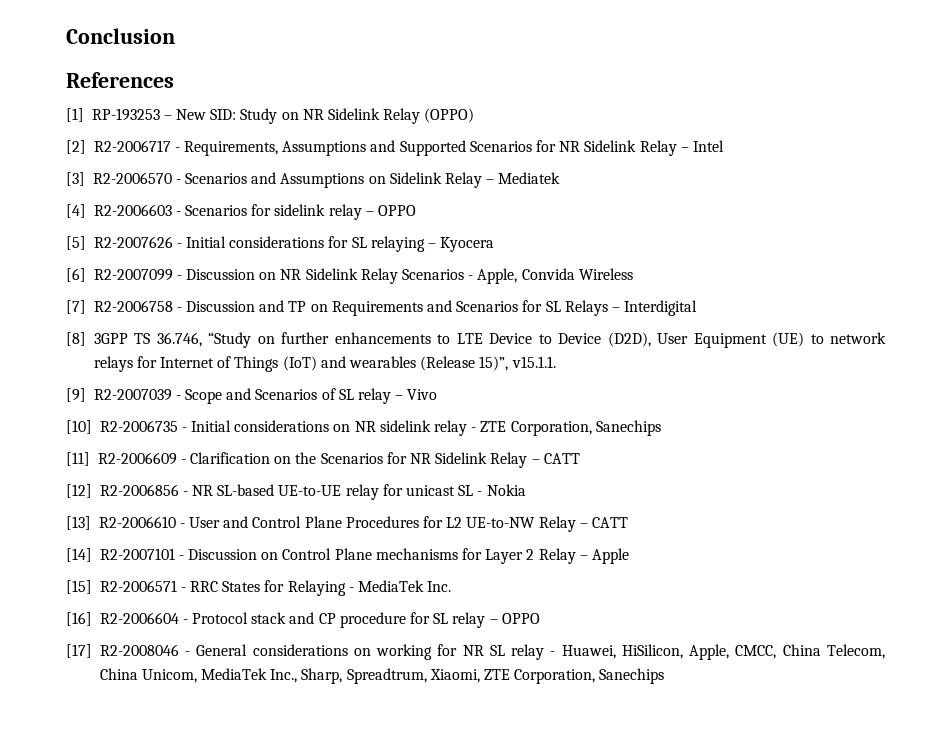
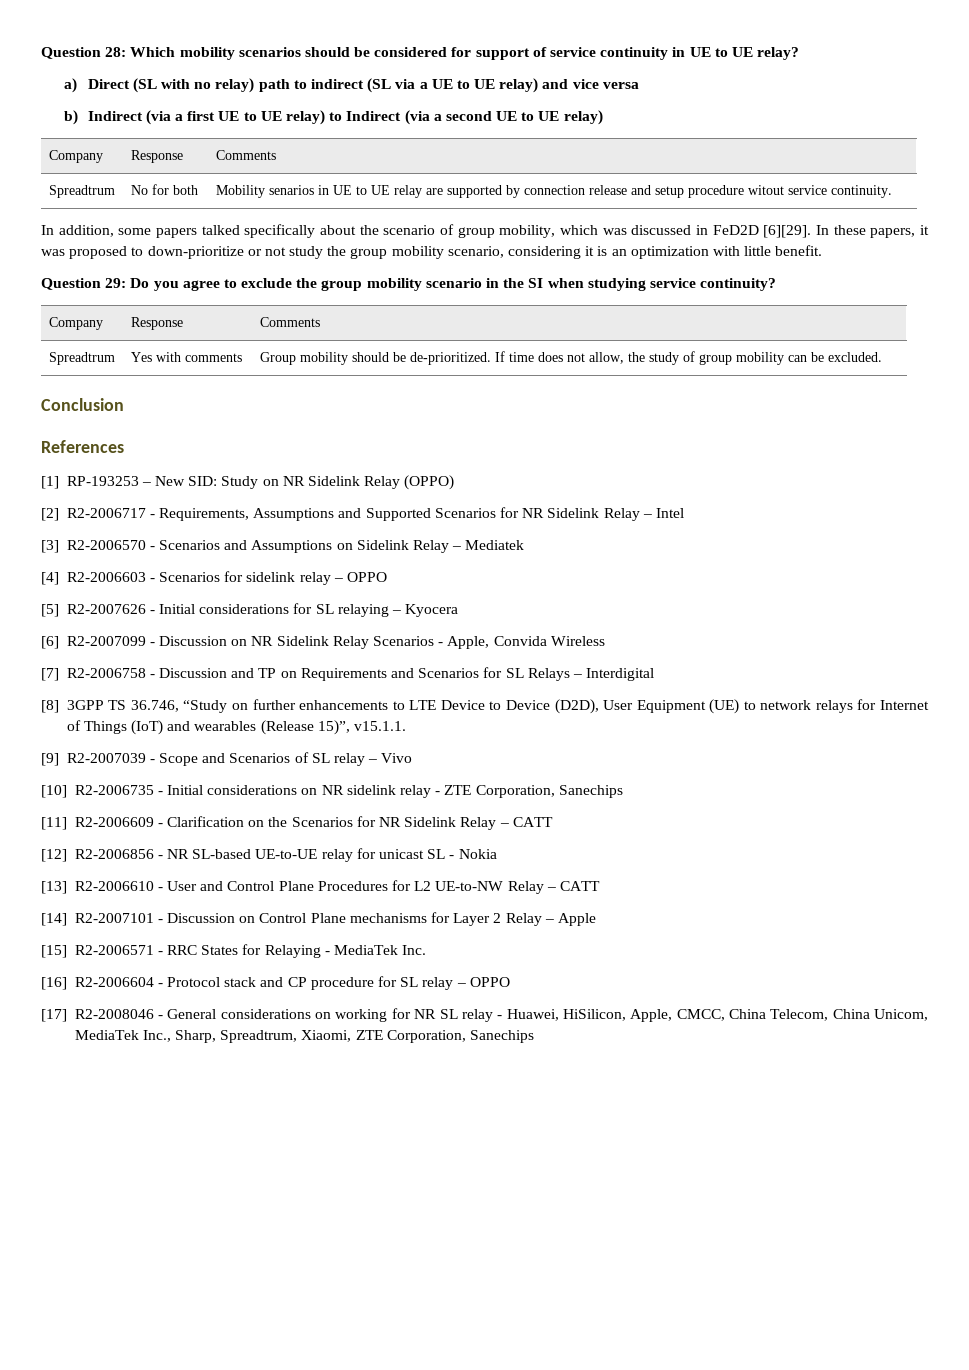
+ Question 28: Which mobility scenarios should be considered for support of service continuity in UE to UE relay?
+ a) Direct (SL with no relay) path to indirect (SL via a UE to UE relay) and vice versa
+ b) Indirect (via a first UE to UE relay) to Indirect (via a second UE to UE relay)
+ Company | Response | Comments
+ Spreadtrum | No for both | Mobility senarios in UE to UE relay are supported by connection release and setup procedure witout service continuity.
+ In addition, some papers talked specifically about the scenario of group mobility, which was discussed in FeD2D [6][29]. In these papers, it was proposed to down-prioritize or not study the group mobility scenario, considering it is an optimization with little benefit.
+ Question 29: Do you agree to exclude the group mobility scenario in the SI when studying service continuity?
+ Company | Response | Comments
+ Spreadtrum | Yes with comments | Group mobility should be de-prioritized. If time does not allow, the study of group mobility can be excluded.

